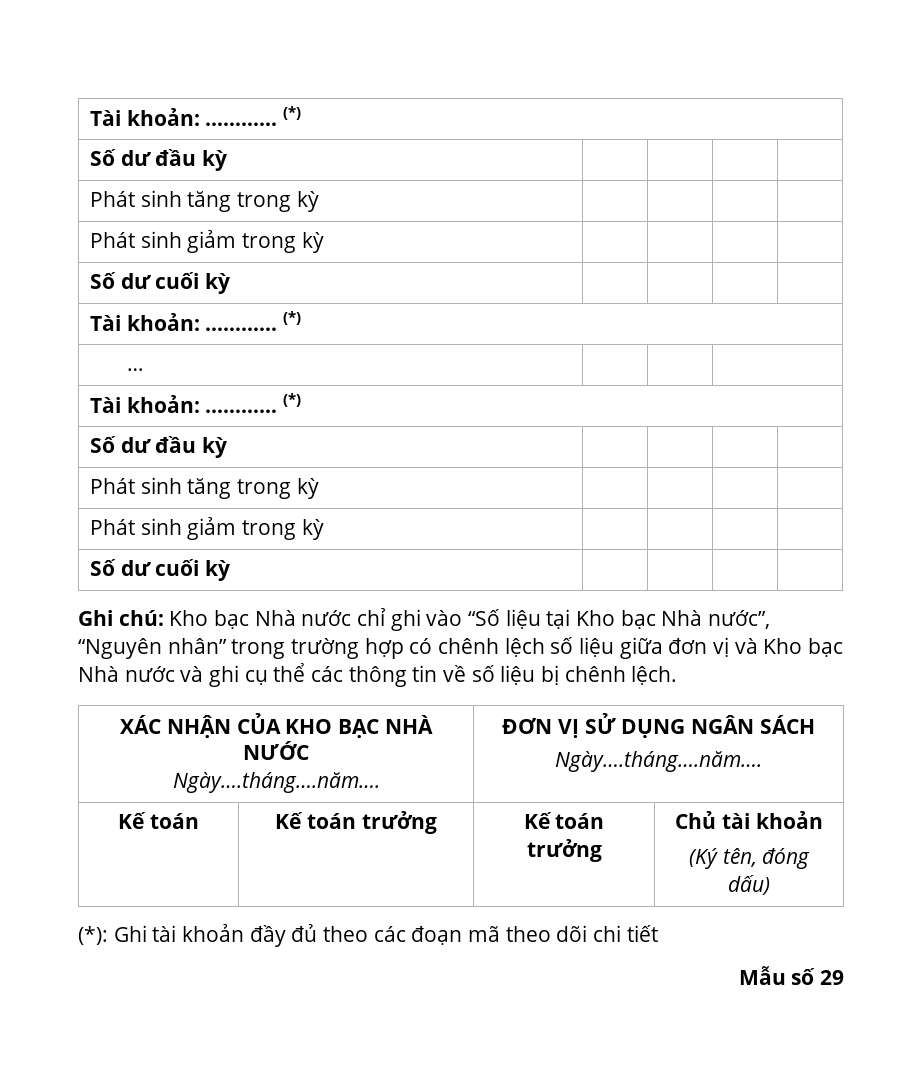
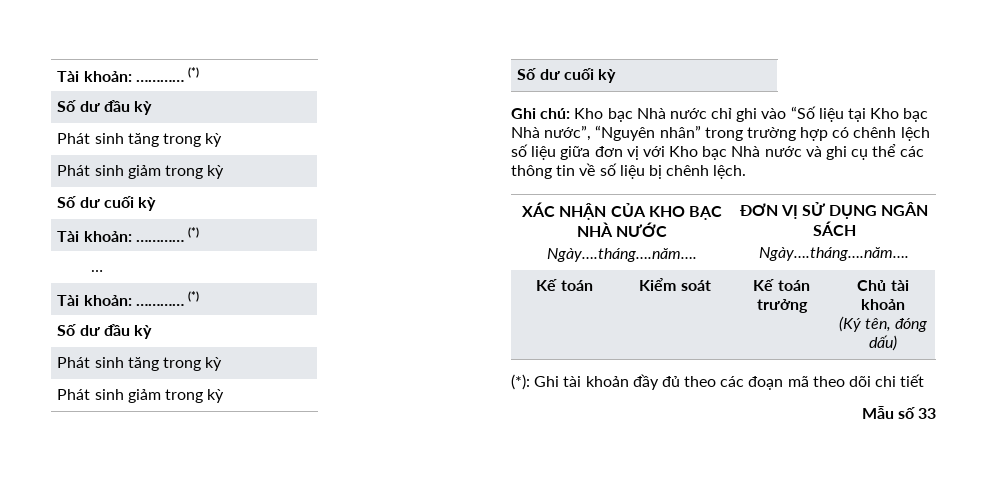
- Ghi chú: Kho bạc Nhà nước chỉ ghi vào “Số liệu tại Kho bạc Nhà nước”, “Nguyên nhân” trong trường hợp có chênh lệch số liệu giữa đơn vị và Kho bạc Nhà nước và ghi cụ thể các thông tin về số liệu bị chênh lệch.
+ Ghi chú: Kho bạc Nhà nước chỉ ghi vào “Số liệu tại Kho bạc Nhà nước”, “Nguyên nhân” trong trường hợp có chênh lệch số liệu giữa đơn vị với Kho bạc Nhà nước và ghi cụ thể các thông tin về số liệu bị chênh lệch.
- Kế toán | Kế toán trưởng | Kế toán trưởng | Chủ tài khoản
+ Kế toán | Kiểm soát | Kế toán trưởng | Chủ tài khoản
- Mẫu số 29
+ Mẫu số 33

